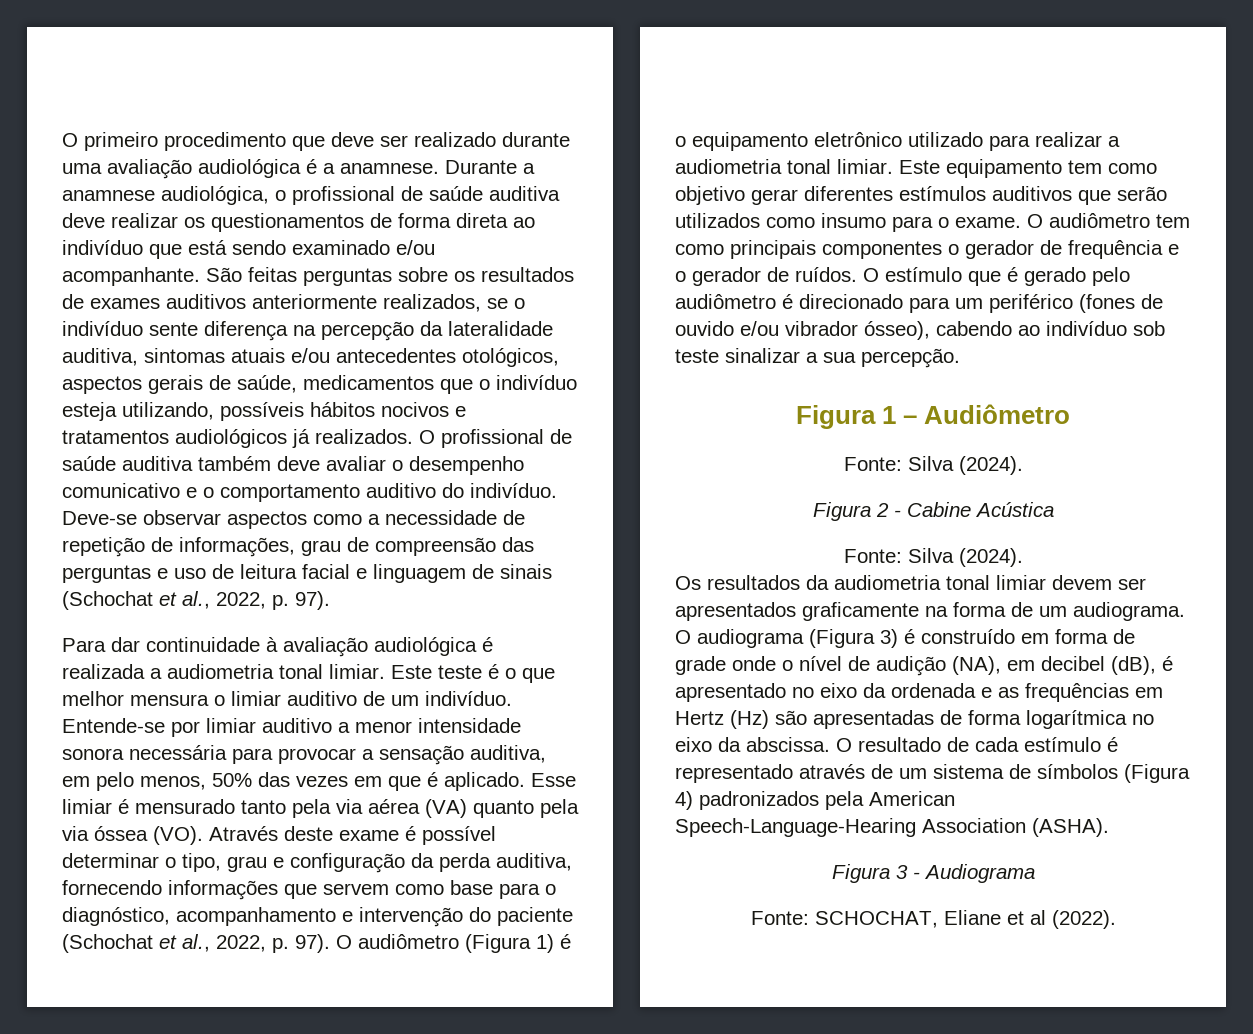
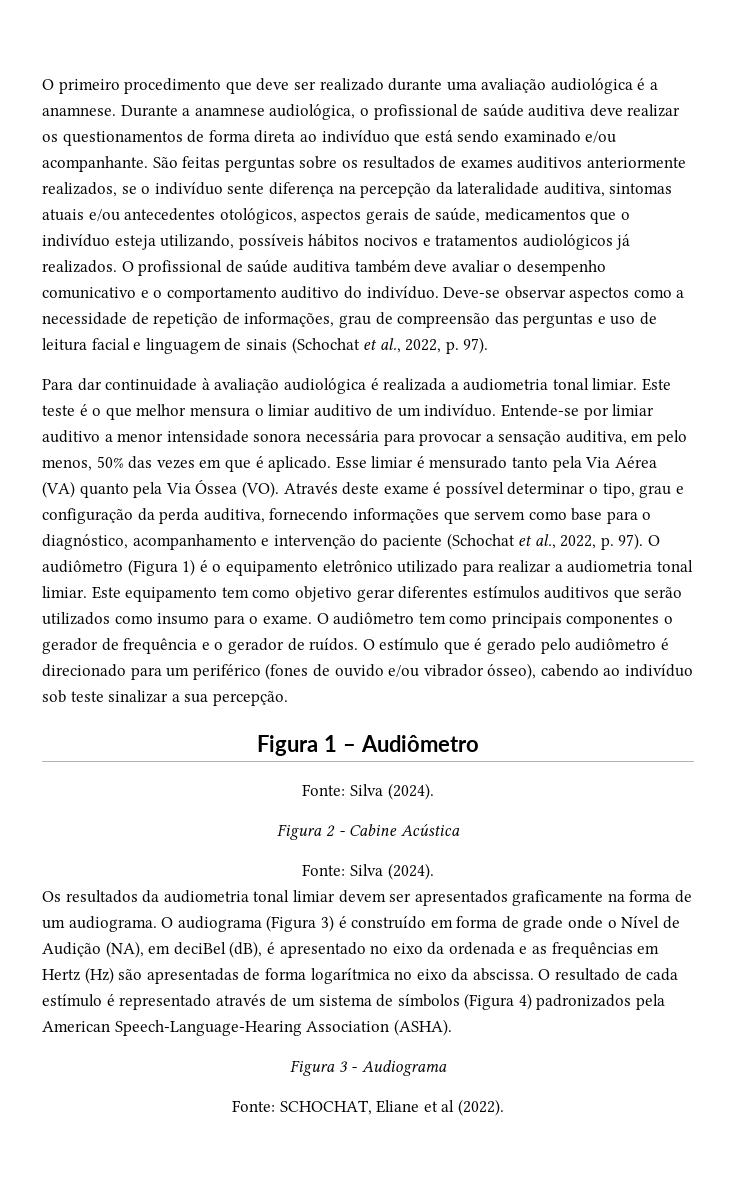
- Esse limiar é mensurado tanto pela via aérea (VA) quanto pela via óssea (VO). Através deste exame é possível determinar o tipo, grau e configuração da perda auditiva, fornecendo informações que servem como base para o diagnóstico, acompanhamento e intervenção do paciente (Schochat et al., 2022, p. 97).
+ Esse limiar é mensurado tanto pela Via Aérea (VA) quanto pela Via Óssea (VO). Através deste exame é possível determinar o tipo, grau e configuração da perda auditiva, fornecendo informações que servem como base para o diagnóstico, acompanhamento e intervenção do paciente (Schochat et al., 2022, p. 97).
- O audiograma (Figura 3) é construído em forma de grade onde o nível de audição (NA), em decibel (dB), é apresentado no eixo da ordenada e as frequências em Hertz (Hz) são apresentadas de forma logarítmica no eixo da abscissa.
+ O audiograma (Figura 3) é construído em forma de grade onde o Nível de Audição (NA), em deciBel (dB), é apresentado no eixo da ordenada e as frequências em Hertz (Hz) são apresentadas de forma logarítmica no eixo da abscissa.

